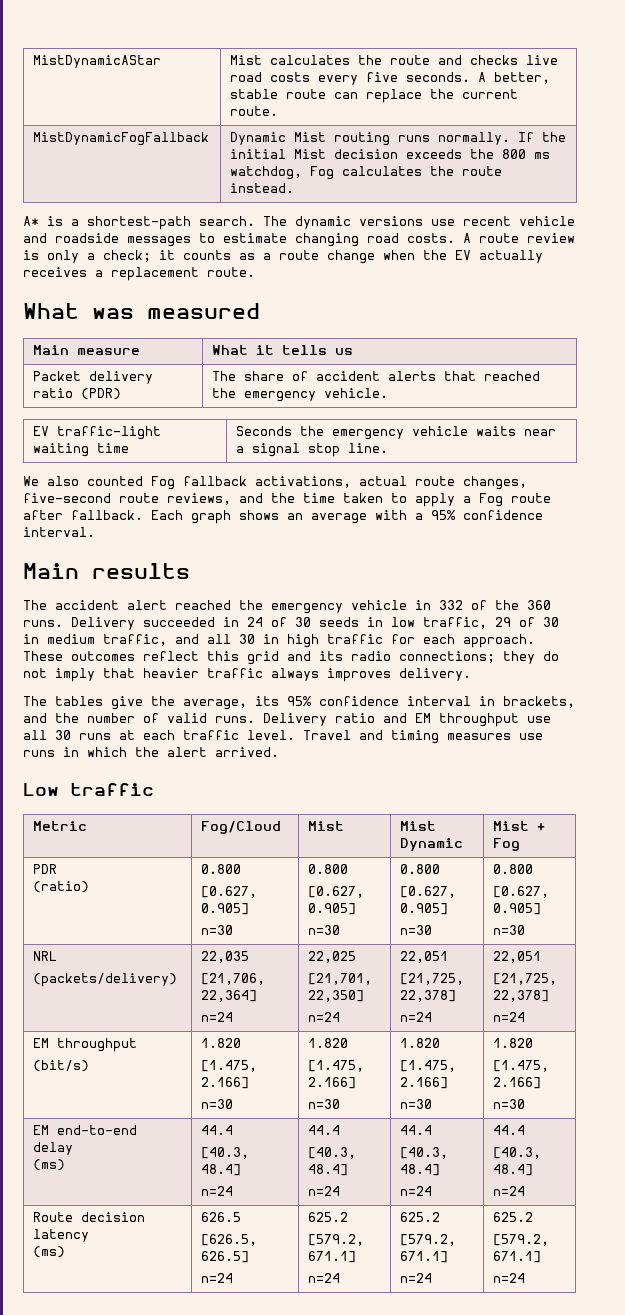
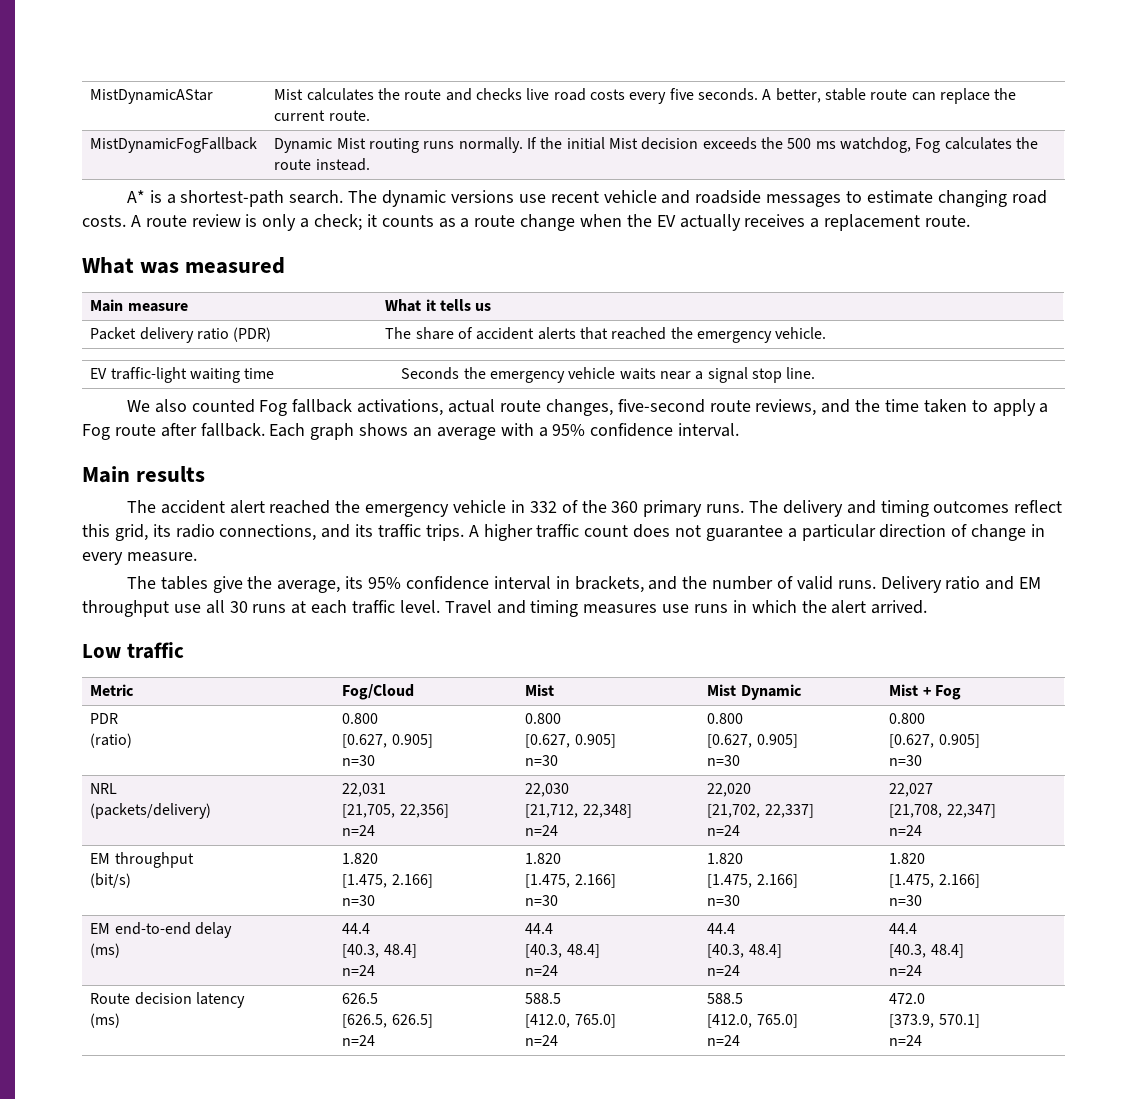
- MistDynamicFogFallback | Dynamic Mist routing runs normally. If the initial Mist decision exceeds the 800 ms watchdog, Fog calculates the route instead.
+ MistDynamicFogFallback | Dynamic Mist routing runs normally. If the initial Mist decision exceeds the 500 ms watchdog, Fog calculates the route instead.
- The accident alert reached the emergency vehicle in 332 of the 360 runs. Delivery succeeded in 24 of 30 seeds in low traffic, 29 of 30 in medium traffic, and all 30 in high traffic for each approach. These outcomes reflect this grid and its radio connections; they do not imply that heavier traffic always improves delivery.
+ The accident alert reached the emergency vehicle in 332 of the 360 primary runs. The delivery and timing outcomes reflect this grid, its radio connections, and its traffic trips. A higher traffic count does not guarantee a particular direction of change in every measure.
  NRL
- (packets/delivery) | 22,035
- [21,706, 22,364]
- n=24 | 22,025
- [21,701, 22,350]
- n=24 | 22,051
- [21,725, 22,378]
- n=24 | 22,051
- [21,725, 22,378]
+ (packets/delivery) | 22,031
+ [21,705, 22,356]
+ n=24 | 22,030
+ [21,712, 22,348]
+ n=24 | 22,020
+ [21,702, 22,337]
+ n=24 | 22,027
+ [21,708, 22,347]
  Route decision latency
  (ms) | 626.5
  [626.5, 626.5]
- n=24 | 625.2
- [579.2, 671.1]
- n=24 | 625.2
- [579.2, 671.1]
- n=24 | 625.2
- [579.2, 671.1]
+ n=24 | 588.5
+ [412.0, 765.0]
+ n=24 | 588.5
+ [412.0, 765.0]
+ n=24 | 472.0
+ [373.9, 570.1]

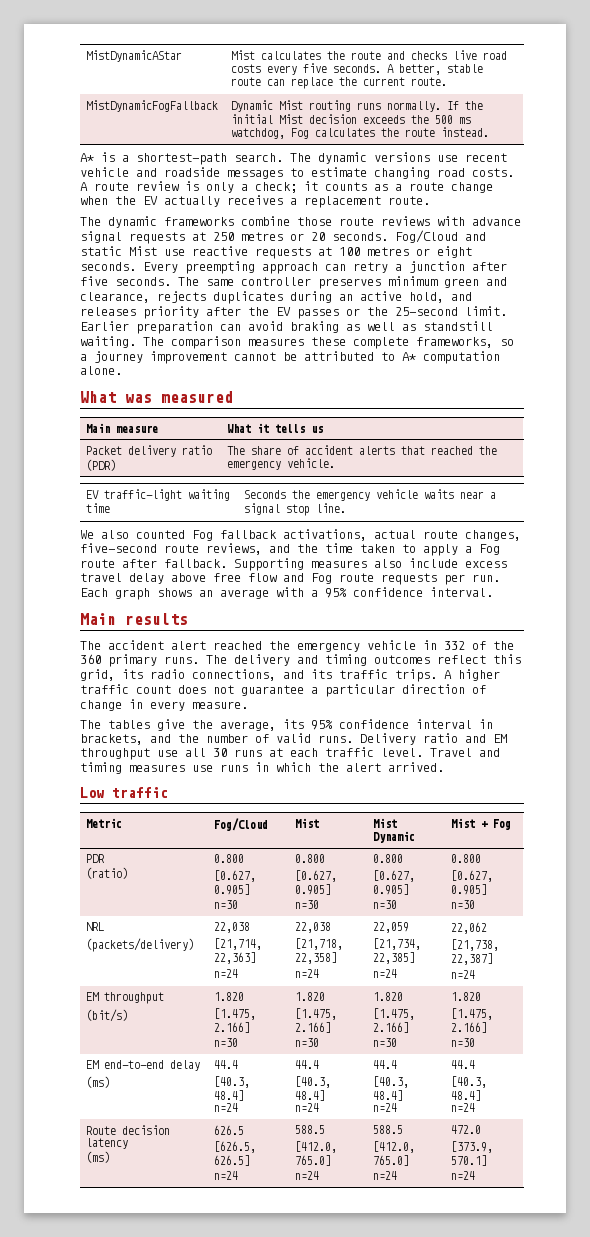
+ The dynamic frameworks combine those route reviews with advance signal requests at 250 metres or 20 seconds. Fog/Cloud and static Mist use reactive requests at 100 metres or eight seconds. Every preempting approach can retry a junction after five seconds. The same controller preserves minimum green and clearance, rejects duplicates during an active hold, and releases priority after the EV passes or the 25-second limit. Earlier preparation can avoid braking as well as standstill waiting. The comparison measures these complete frameworks, so a journey improvement cannot be attributed to A* computation alone.
+ Supporting measures also include excess travel delay above free flow and Fog route requests per run.
  NRL
- (packets/delivery) | 22,031
- [21,705, 22,356]
- n=24 | 22,030
- [21,712, 22,348]
- n=24 | 22,020
- [21,702, 22,337]
- n=24 | 22,027
- [21,708, 22,347]
+ (packets/delivery) | 22,038
+ [21,714, 22,363]
+ n=24 | 22,038
+ [21,718, 22,358]
+ n=24 | 22,059
+ [21,734, 22,385]
+ n=24 | 22,062
+ [21,738, 22,387]

